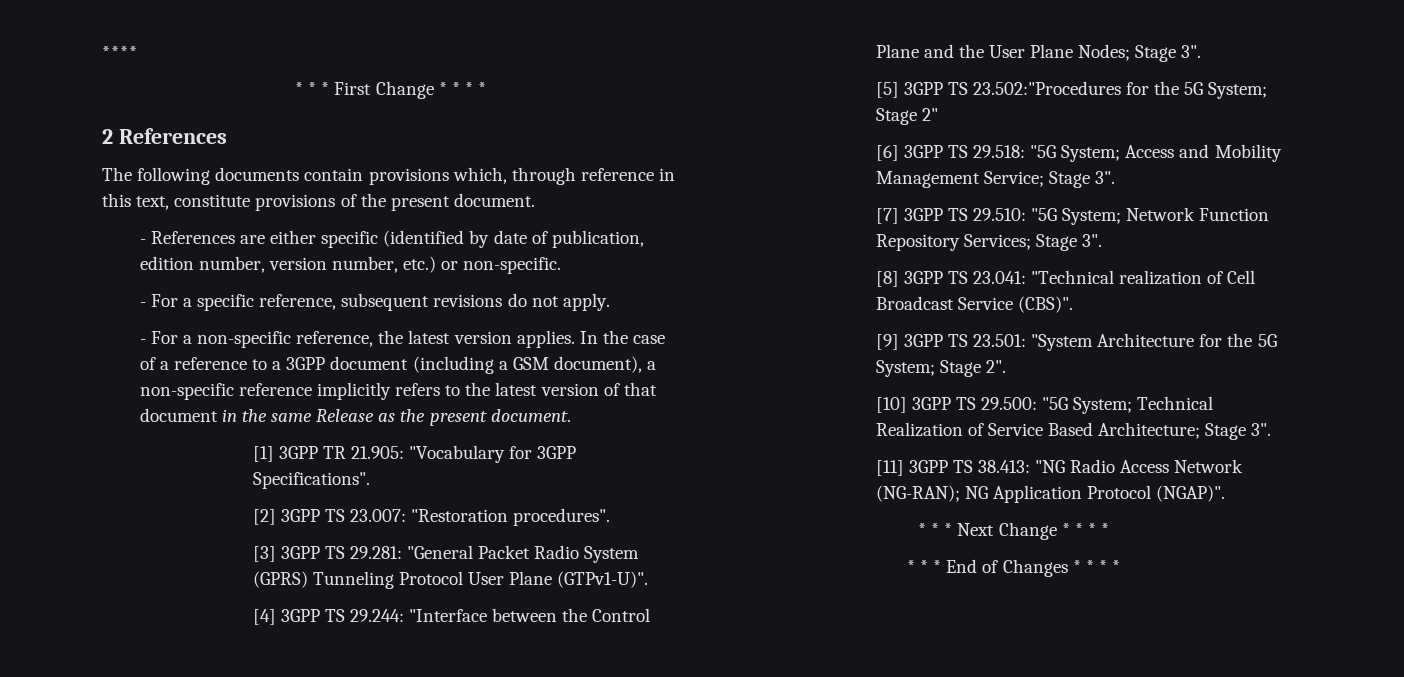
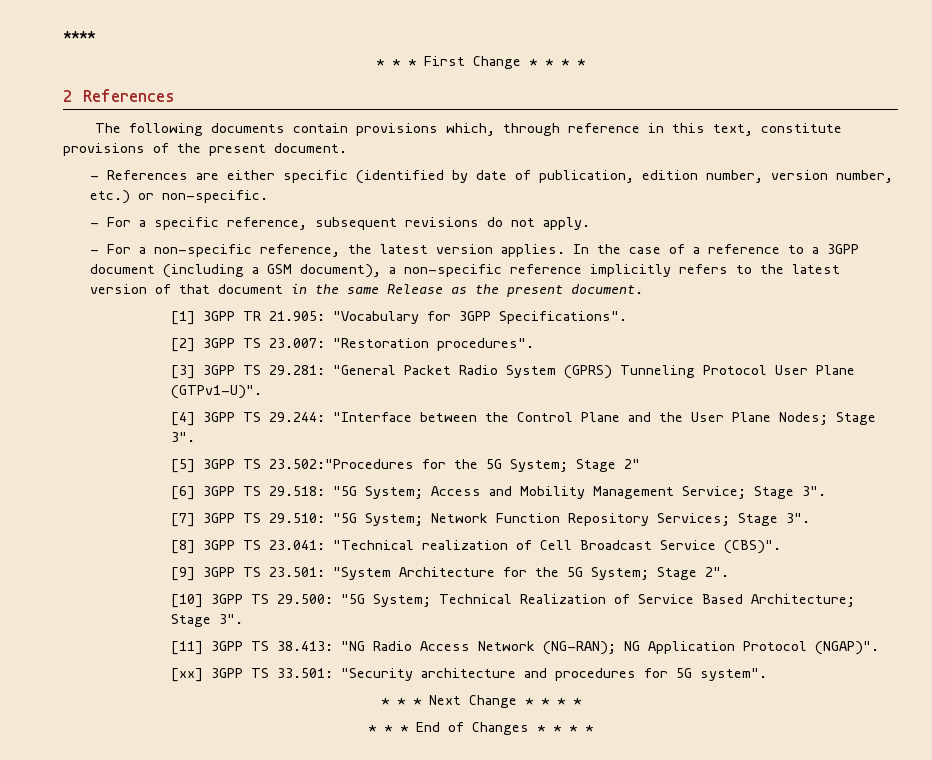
+ [xx] 3GPP TS 33.501: "Security architecture and procedures for 5G system".

